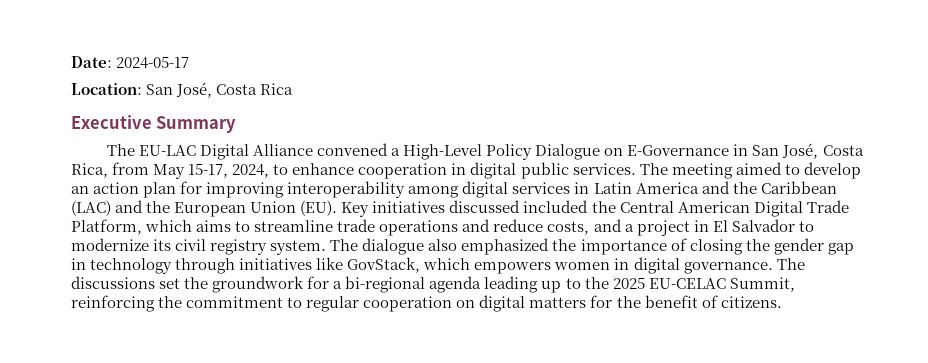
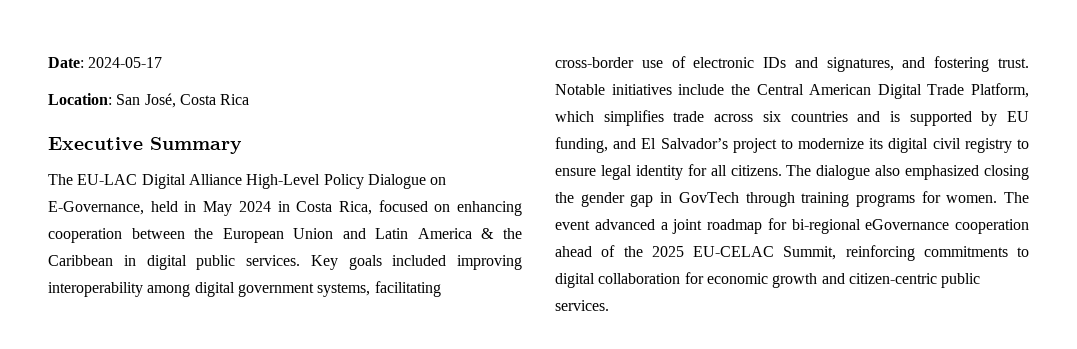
- The EU-LAC Digital Alliance convened a High-Level Policy Dialogue on E-Governance in San José, Costa Rica, from May 15-17, 2024, to enhance cooperation in digital public services. The meeting aimed to develop an action plan for improving interoperability among digital services in Latin America and the Caribbean (LAC) and the European Union (EU). Key initiatives discussed included the Central American Digital Trade Platform, which aims to streamline trade operations and reduce costs, and a project in El Salvador to modernize its civil registry system.
+ The EU-LAC Digital Alliance High-Level Policy Dialogue on E-Governance, held in May 2024 in Costa Rica, focused on enhancing cooperation between the European Union and Latin America & the Caribbean in digital public services. Key goals included improving interoperability among digital government systems, facilitating cross-border use of electronic IDs and signatures, and fostering trust. Notable initiatives include the Central American Digital Trade Platform, which simplifies trade across six countries and is supported by EU funding, and El Salvador’s project to modernize its digital civil registry to ensure legal identity for all citizens.
- The dialogue also emphasized the importance of closing the gender gap in technology through initiatives like GovStack, which empowers women in digital governance. The discussions set the groundwork for a bi-regional agenda leading up to the 2025 EU-CELAC Summit, reinforcing the commitment to regular cooperation on digital matters for the benefit of citizens.
+ The dialogue also emphasized closing the gender gap in GovTech through training programs for women. The event advanced a joint roadmap for bi-regional eGovernance cooperation ahead of the 2025 EU-CELAC Summit, reinforcing commitments to digital collaboration for economic growth and citizen-centric public services.

